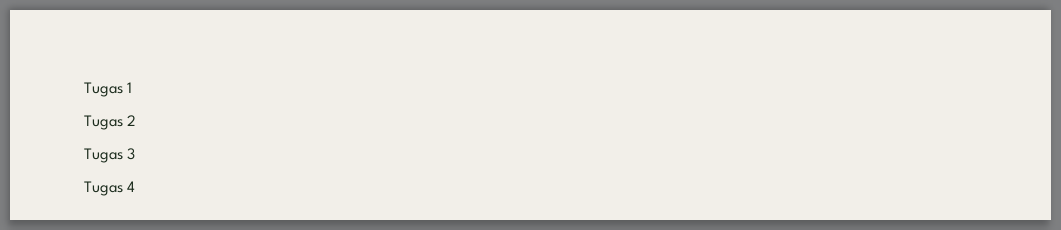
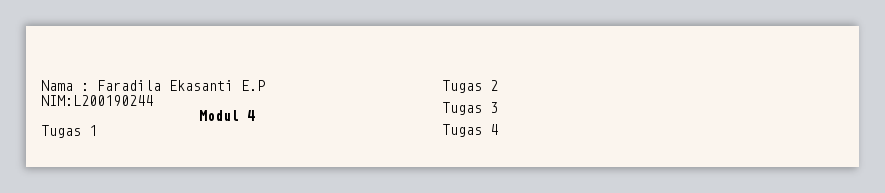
+ Nama : Faradila Ekasanti E.P
+ NIM:L200190244
+ Modul 4

